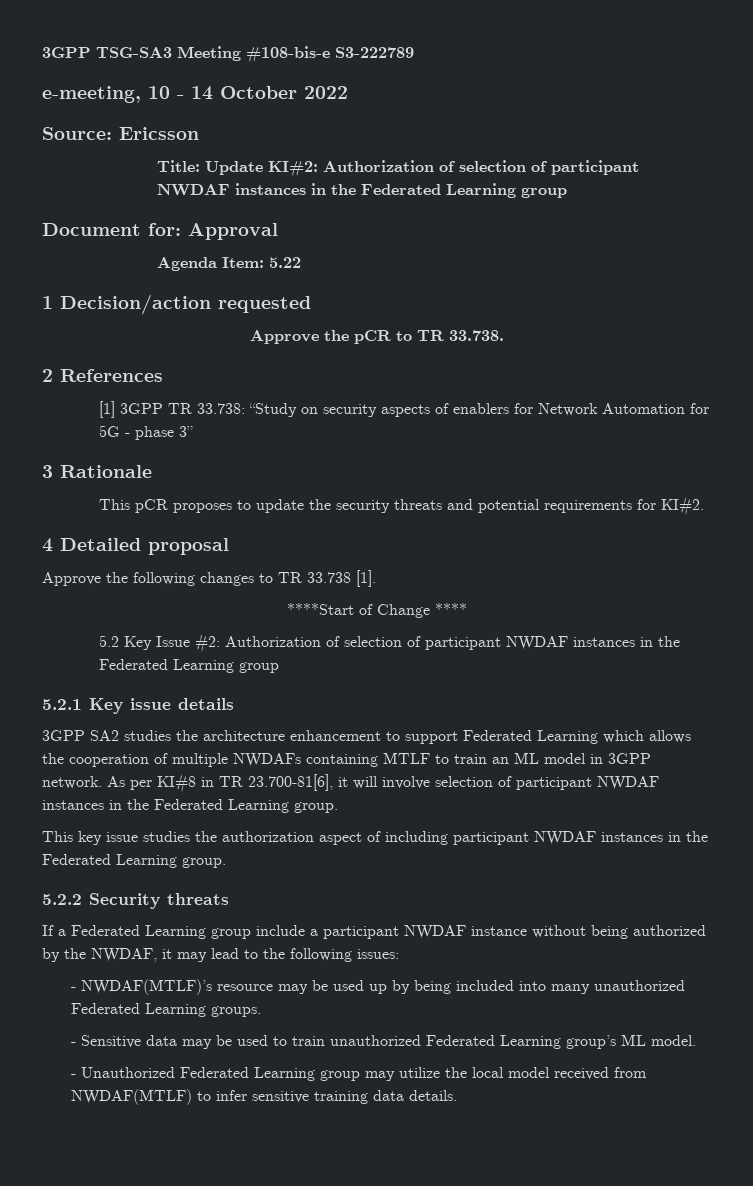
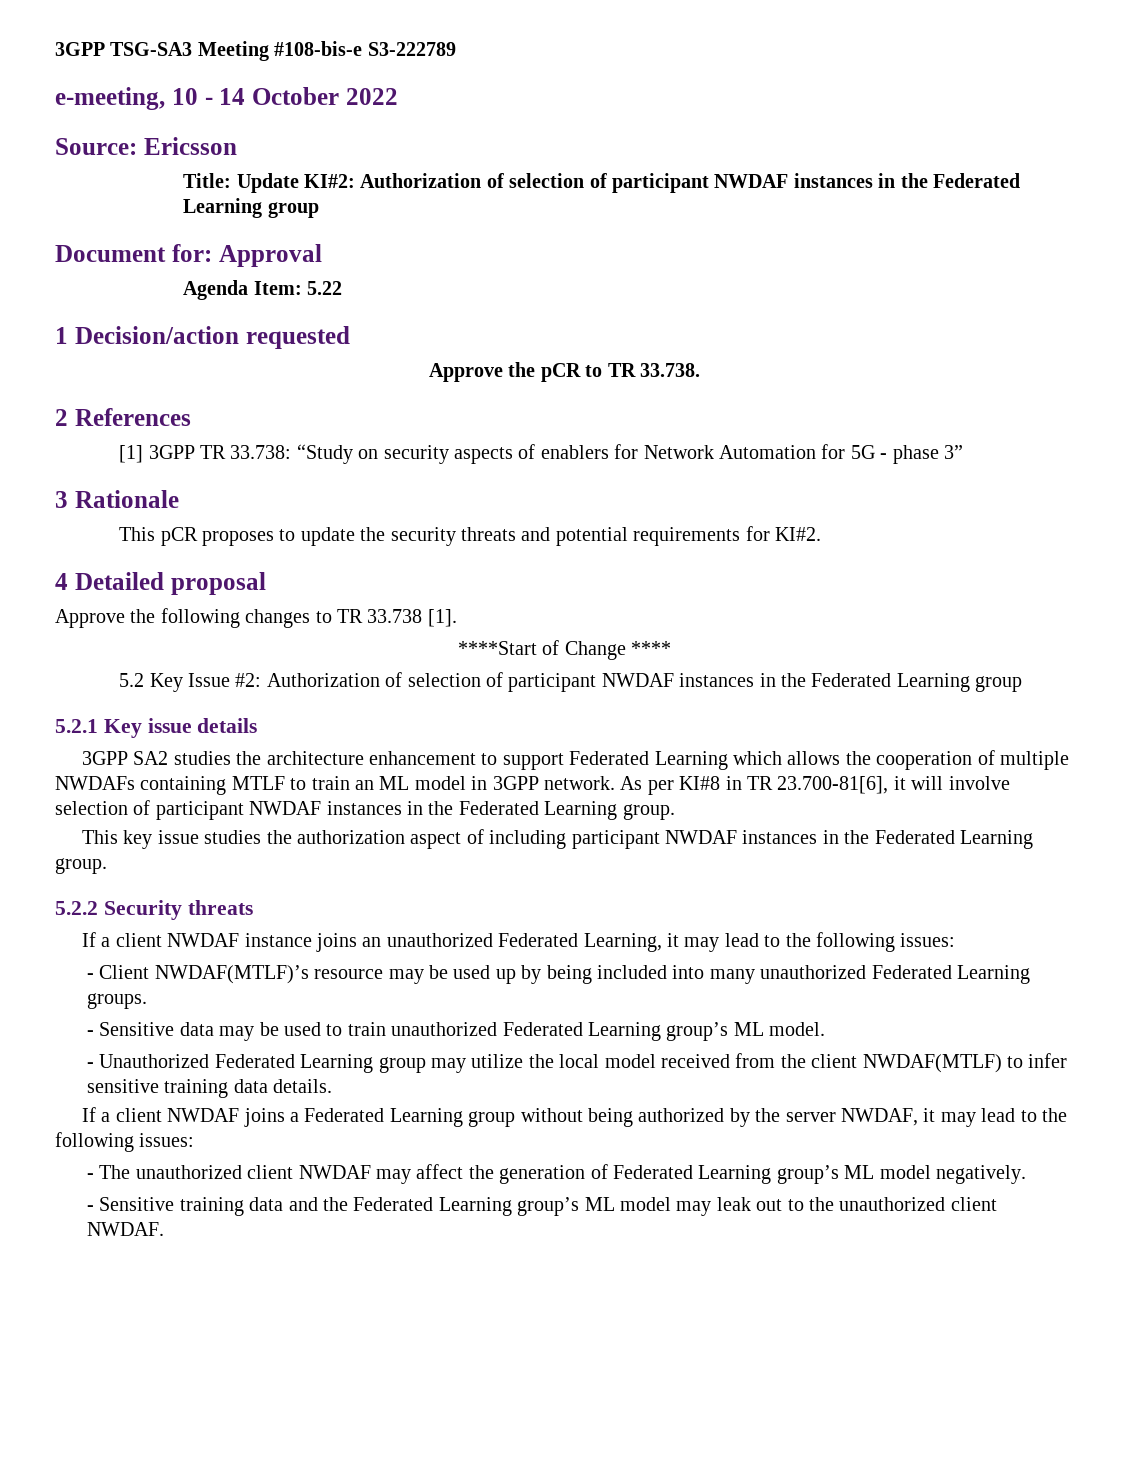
- If a Federated Learning group include a participant NWDAF instance without being authorized by the NWDAF, it may lead to the following issues:
- - NWDAF(MTLF)’s resource may be used up by being included into many unauthorized Federated Learning groups.
+ If a client NWDAF instance joins an unauthorized Federated Learning, it may lead to the following issues:
+ - Client NWDAF(MTLF)’s resource may be used up by being included into many unauthorized Federated Learning groups.
- - Unauthorized Federated Learning group may utilize the local model received from NWDAF(MTLF) to infer sensitive training data details.
+ - Unauthorized Federated Learning group may utilize the local model received from the client NWDAF(MTLF) to infer sensitive training data details.
+ If a client NWDAF joins a Federated Learning group without being authorized by the server NWDAF, it may lead to the following issues:
+ - The unauthorized client NWDAF may affect the generation of Federated Learning group’s ML model negatively.
+ - Sensitive training data and the Federated Learning group’s ML model may leak out to the unauthorized client NWDAF.

